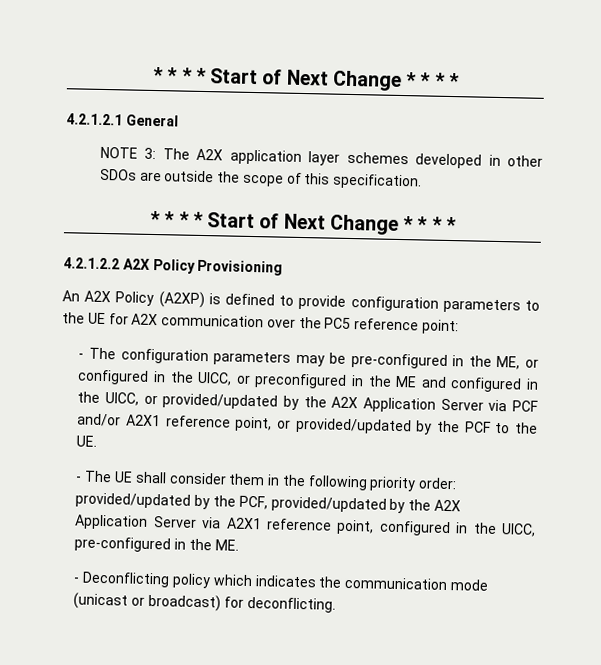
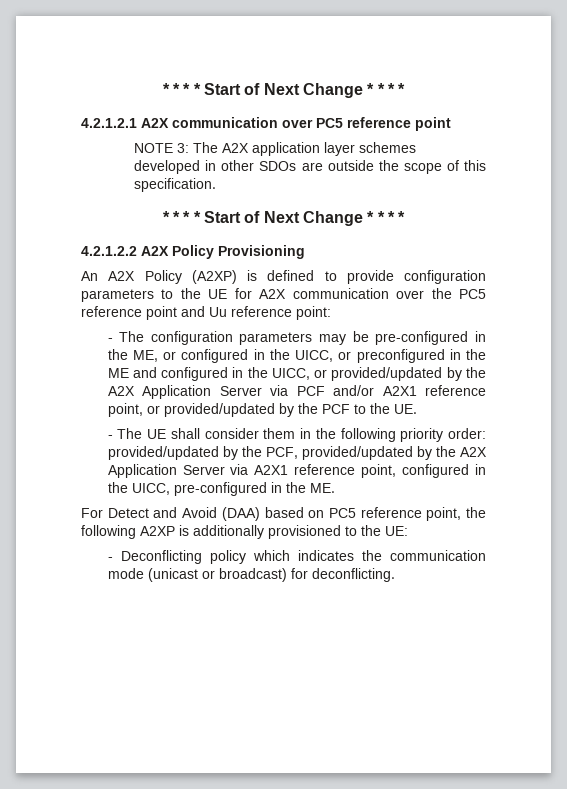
- 4.2.1.2.1 General
+ 4.2.1.2.1 A2X communication over PC5 reference point
- An A2X Policy (A2XP) is defined to provide configuration parameters to the UE for A2X communication over the PC5 reference point:
+ An A2X Policy (A2XP) is defined to provide configuration parameters to the UE for A2X communication over the PC5 reference point and Uu reference point:
+ For Detect and Avoid (DAA) based on PC5 reference point, the following A2XP is additionally provisioned to the UE:

